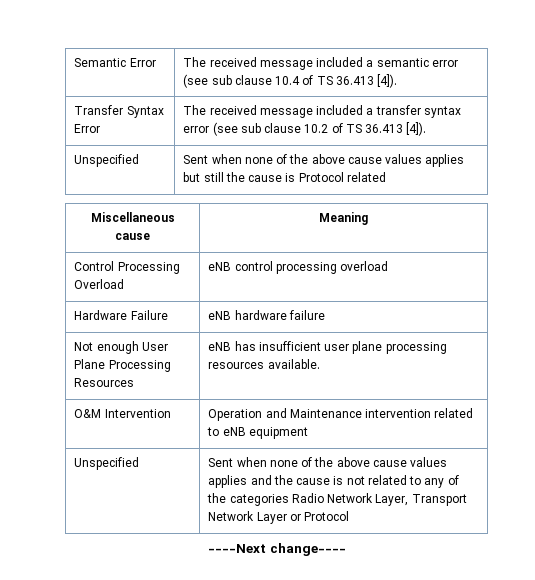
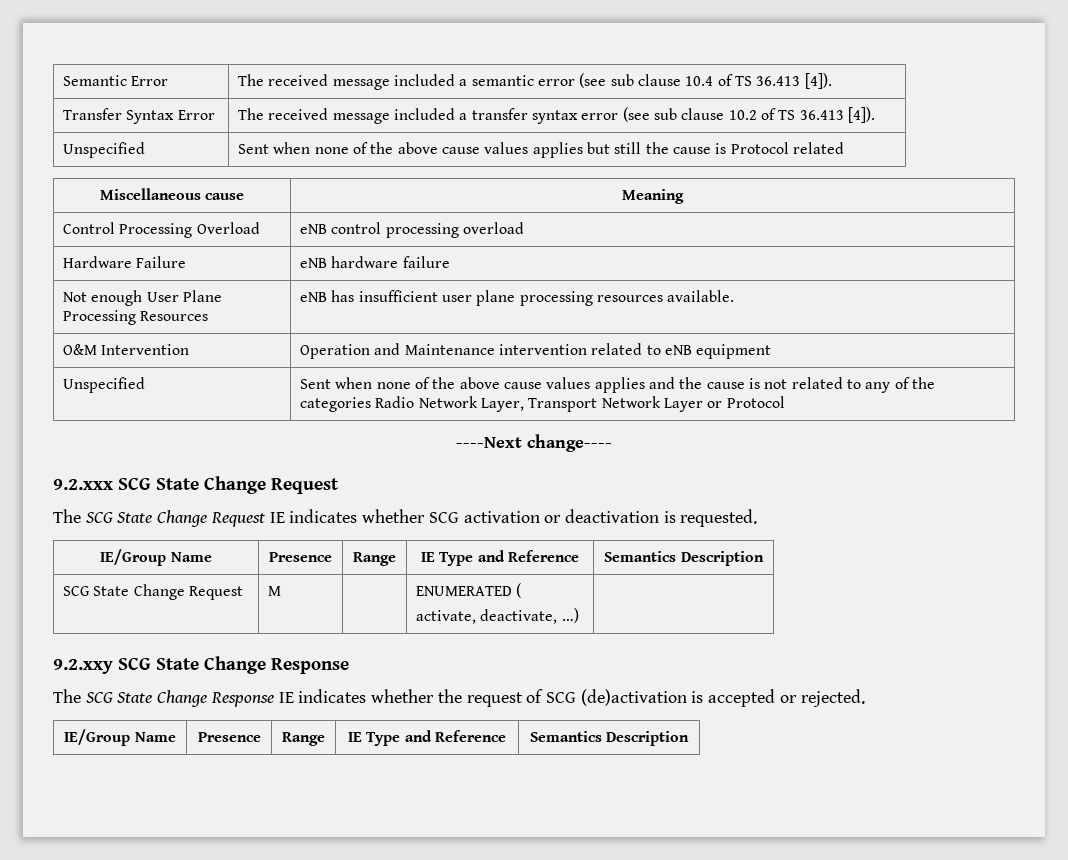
+ 9.2.xxx SCG State Change Request
+ The SCG State Change Request IE indicates whether SCG activation or deactivation is requested.
+ IE/Group Name | Presence | Range | IE Type and Reference | Semantics Description
+ SCG State Change Request | M | | ENUMERATED (
+ activate, deactivate, …) |
+ 9.2.xxy SCG State Change Response
+ The SCG State Change Response IE indicates whether the request of SCG (de)activation is accepted or rejected.
+ IE/Group Name | Presence | Range | IE Type and Reference | Semantics Description

